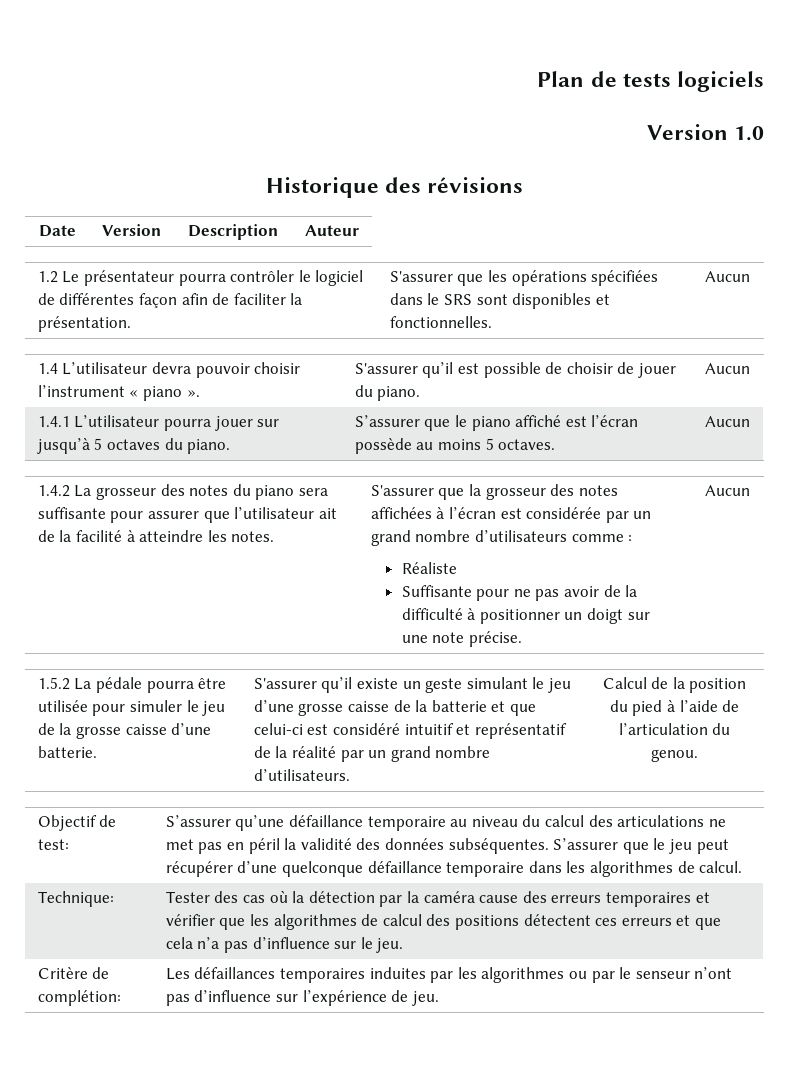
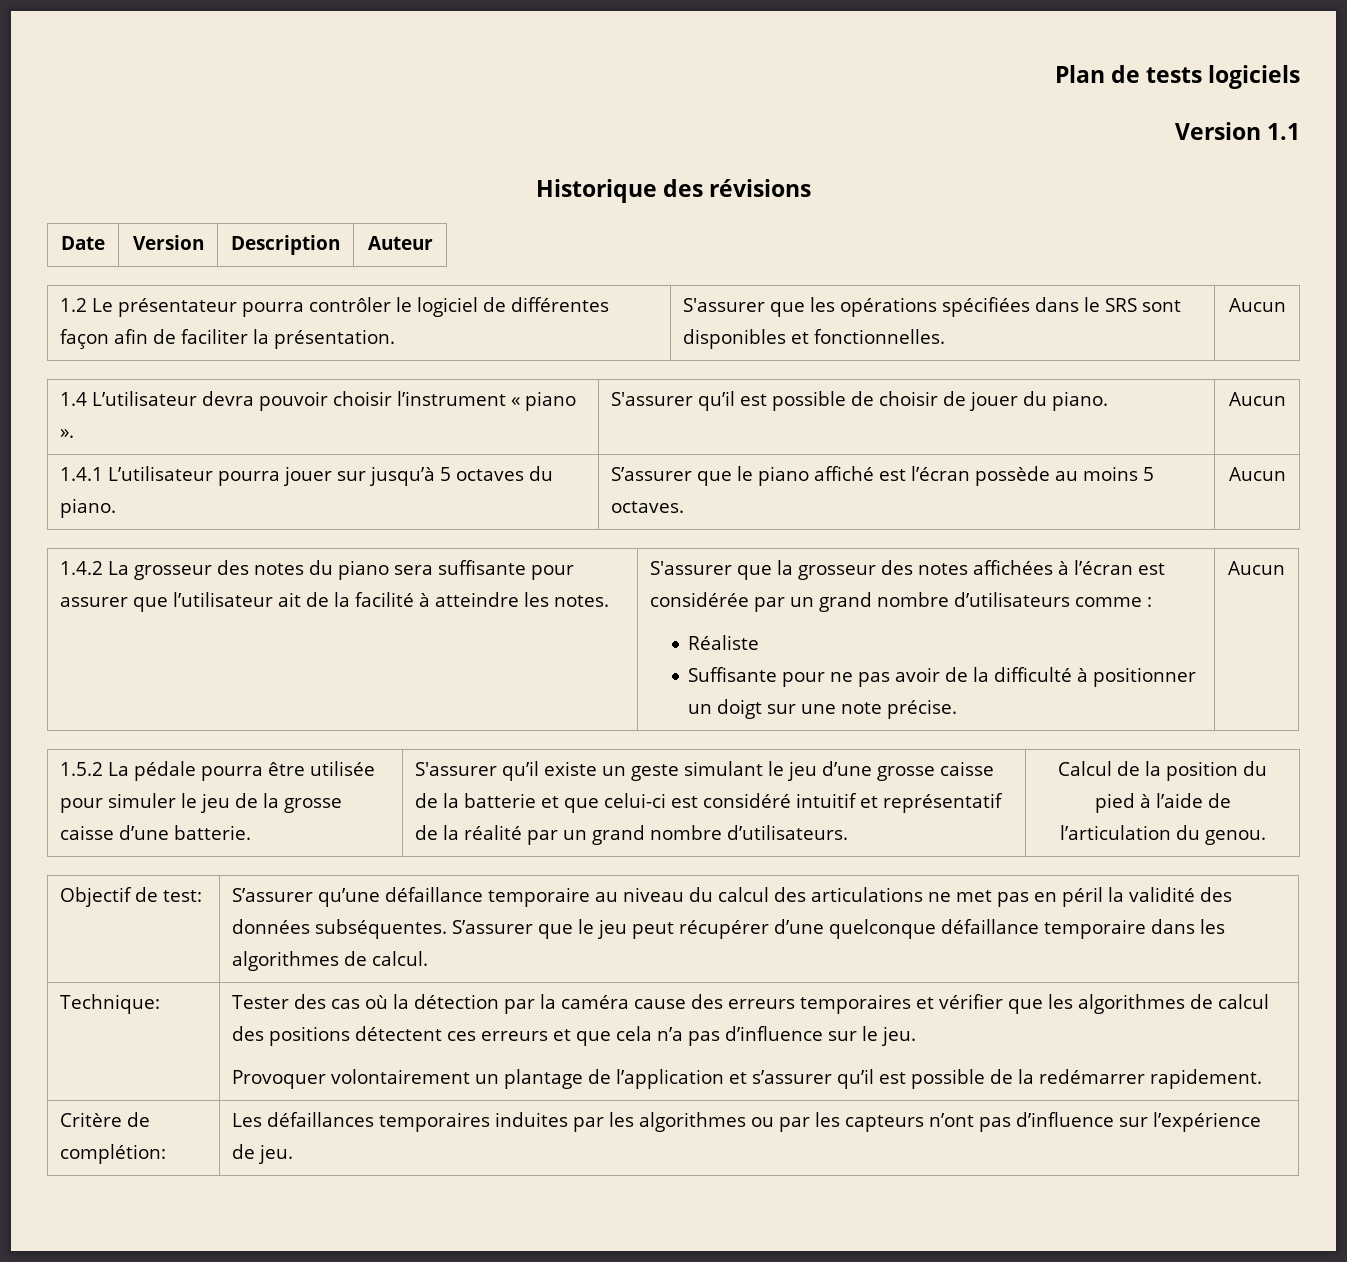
- Version 1.0
+ Version 1.1
+ Provoquer volontairement un plantage de l’application et s’assurer qu’il est possible de la redémarrer rapidement.
- Critère de complétion: | Les défaillances temporaires induites par les algorithmes ou par le senseur n’ont pas d’influence sur l’expérience de jeu.
+ Critère de complétion: | Les défaillances temporaires induites par les algorithmes ou par les capteurs n’ont pas d’influence sur l’expérience de jeu.

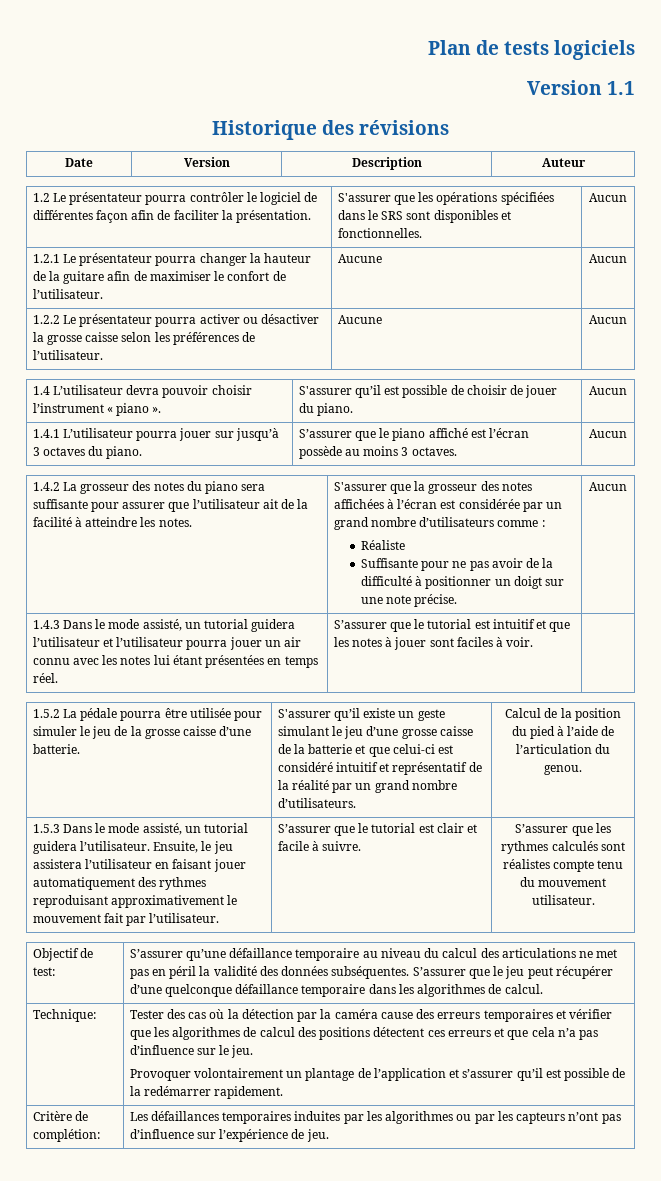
+ 1.2.1 Le présentateur pourra changer la hauteur de la guitare afin de maximiser le confort de l’utilisateur. | Aucune | Aucun
+ 1.2.2 Le présentateur pourra activer ou désactiver la grosse caisse selon les préférences de l’utilisateur. | Aucune | Aucun
- 1.4.1 L’utilisateur pourra jouer sur jusqu’à 5 octaves du piano. | S’assurer que le piano affiché est l’écran possède au moins 5 octaves. | Aucun
+ 1.4.1 L’utilisateur pourra jouer sur jusqu’à 3 octaves du piano. | S’assurer que le piano affiché est l’écran possède au moins 3 octaves. | Aucun
+ 1.4.3 Dans le mode assisté, un tutorial guidera l’utilisateur et l’utilisateur pourra jouer un air connu avec les notes lui étant présentées en temps réel. | S’assurer que le tutorial est intuitif et que les notes à jouer sont faciles à voir.
+ 1.5.3 Dans le mode assisté, un tutorial guidera l’utilisateur. Ensuite, le jeu assistera l’utilisateur en faisant jouer automatiquement des rythmes reproduisant approximativement le mouvement fait par l’utilisateur. | S’assurer que le tutorial est clair et facile à suivre. | S’assurer que les rythmes calculés sont réalistes compte tenu du mouvement utilisateur.

